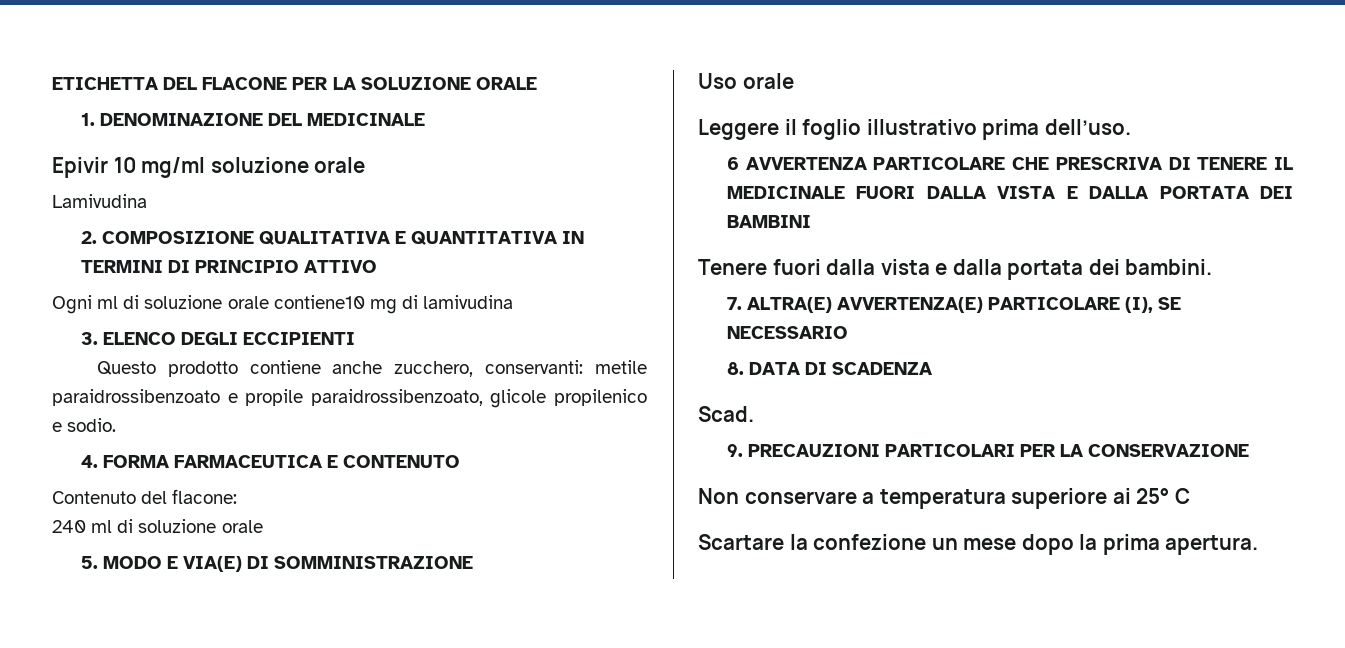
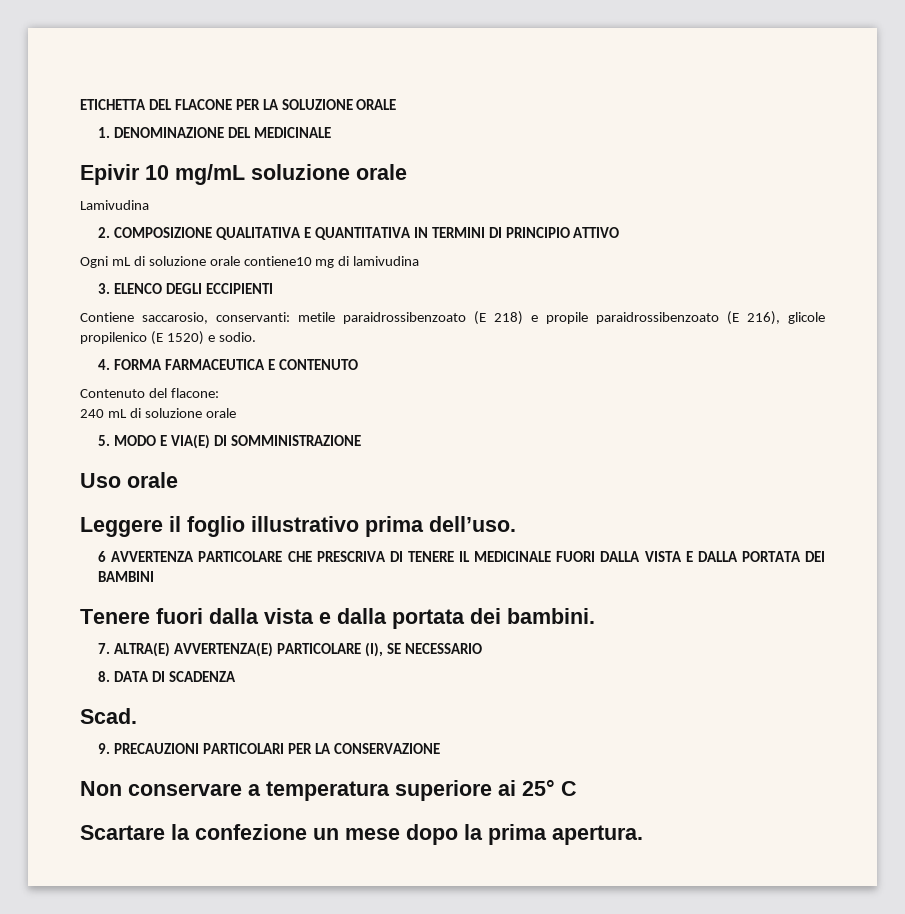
- Epivir 10 mg/ml soluzione orale
+ Epivir 10 mg/mL soluzione orale
- Ogni ml di soluzione orale contiene10 mg di lamivudina
+ Ogni mL di soluzione orale contiene10 mg di lamivudina
- Questo prodotto contiene anche zucchero, conservanti: metile paraidrossibenzoato e propile paraidrossibenzoato, glicole propilenico e sodio.
+ Contiene saccarosio, conservanti: metile paraidrossibenzoato (E 218) e propile paraidrossibenzoato (E 216), glicole propilenico (E 1520) e sodio.
- 240 ml di soluzione orale
+ 240 mL di soluzione orale

